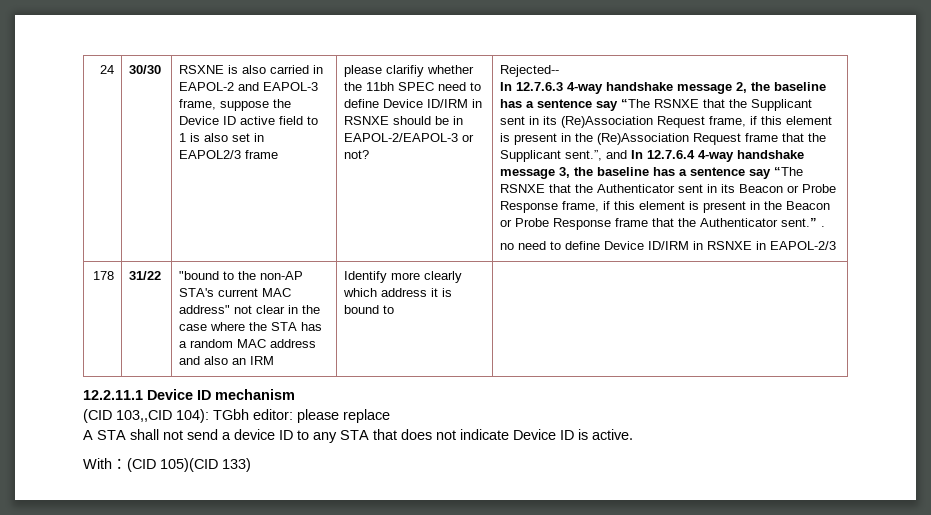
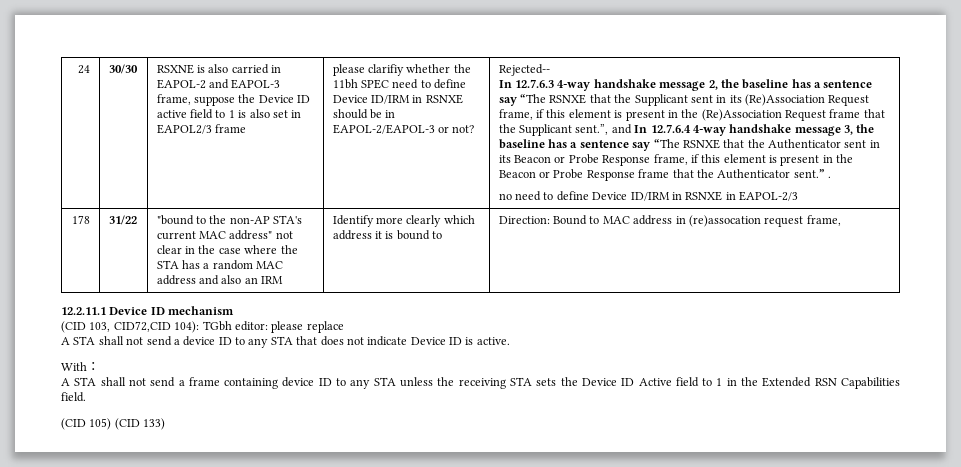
+ Direction: Bound to MAC address in (re)assocation request frame,
- (CID 103,,CID 104): TGbh editor: please replace
+ (CID 103, CID72,CID 104): TGbh editor: please replace
- With：(CID 105)(CID 133)
+ With：
+ A STA shall not send a frame containing device ID to any STA unless the receiving STA sets the Device ID Active field to 1 in the Extended RSN Capabilities field.
+ (CID 105) (CID 133)

